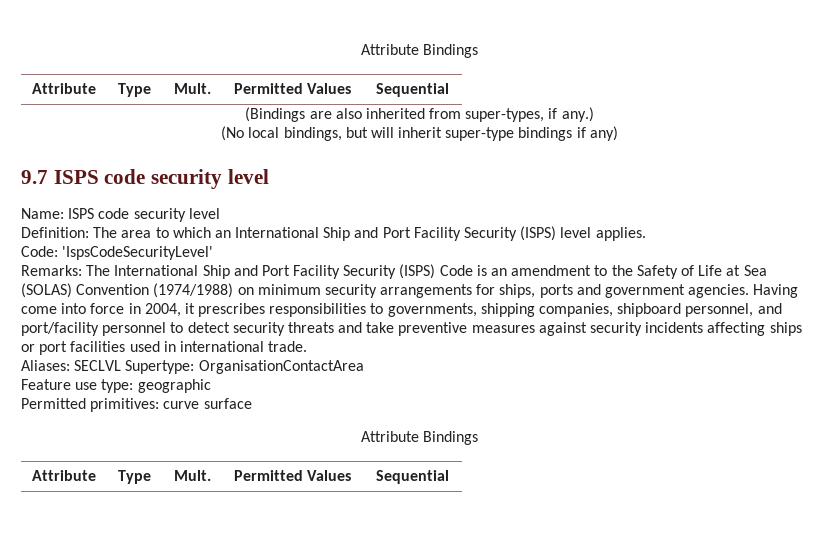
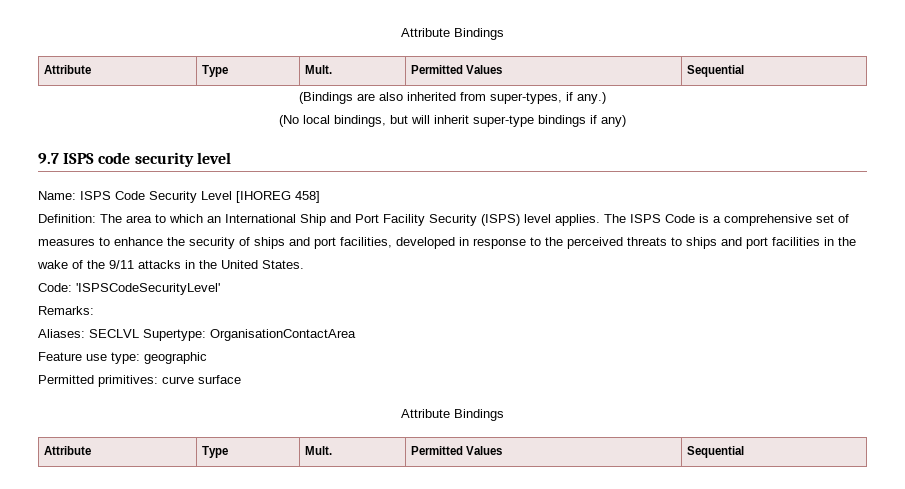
- Name: ISPS code security level
+ Name: ISPS Code Security Level [IHOREG 458]
+ The ISPS Code is a comprehensive set of measures to enhance the security of ships and port facilities, developed in response to the perceived threats to ships and port facilities in the wake of the 9/11 attacks in the United States.
- Code: 'IspsCodeSecurityLevel'
+ Code: 'ISPSCodeSecurityLevel'
- Remarks: The International Ship and Port Facility Security (ISPS) Code is an amendment to the Safety of Life at Sea (SOLAS) Convention (1974/1988) on minimum security arrangements for ships, ports and government agencies. Having come into force in 2004, it prescribes responsibilities to governments, shipping companies, shipboard personnel, and port/facility personnel to detect security threats and take preventive measures against security incidents affecting ships or port facilities used in international trade.
+ Remarks:

